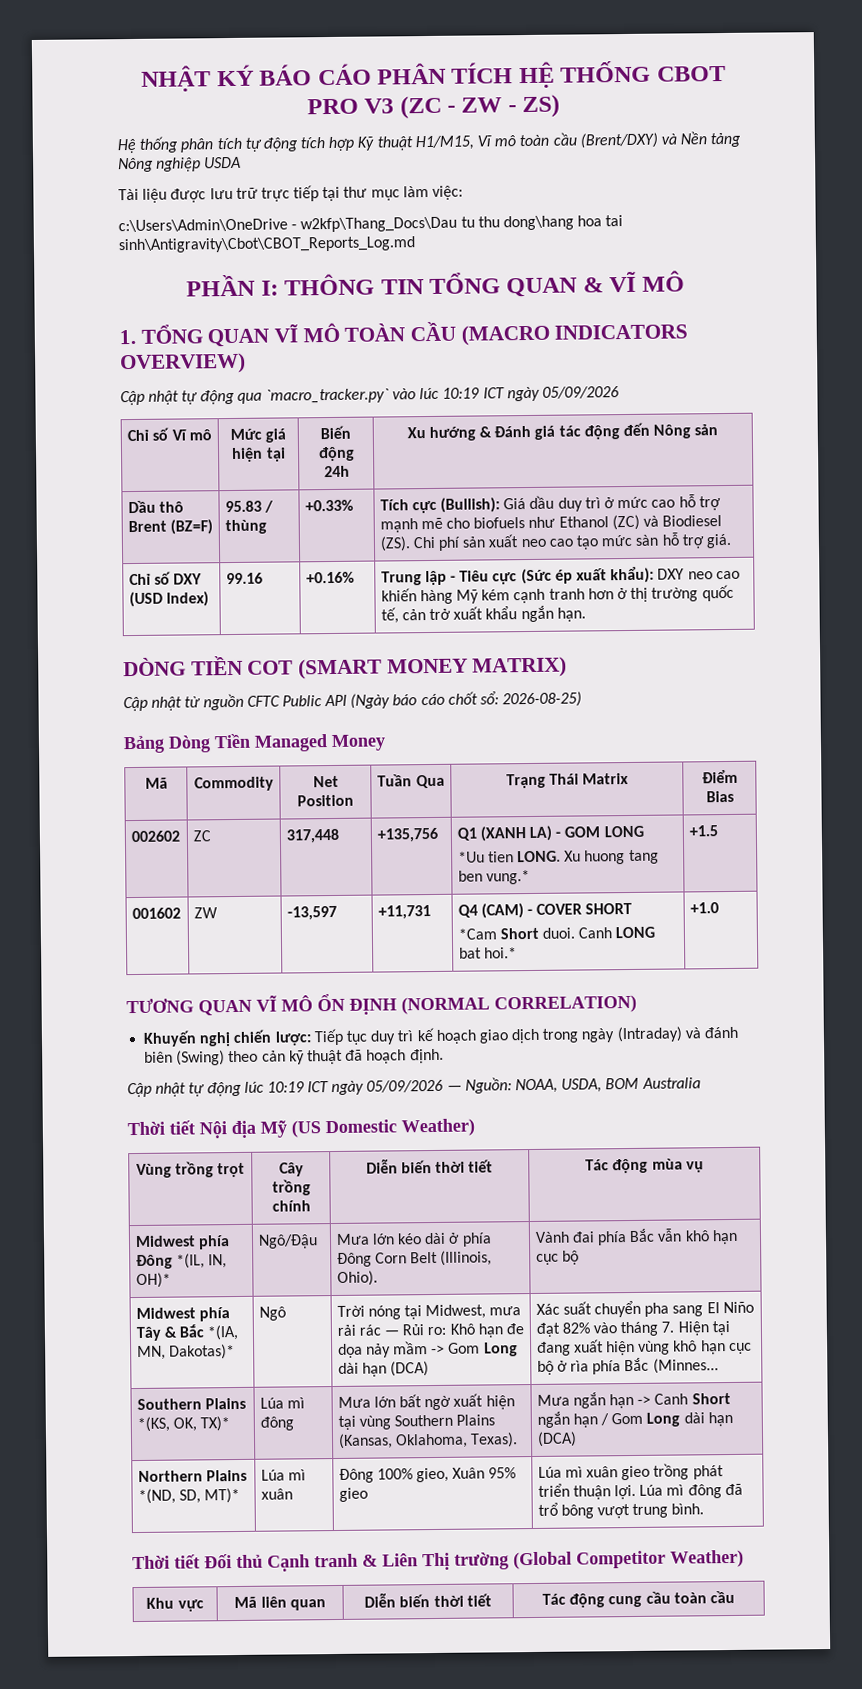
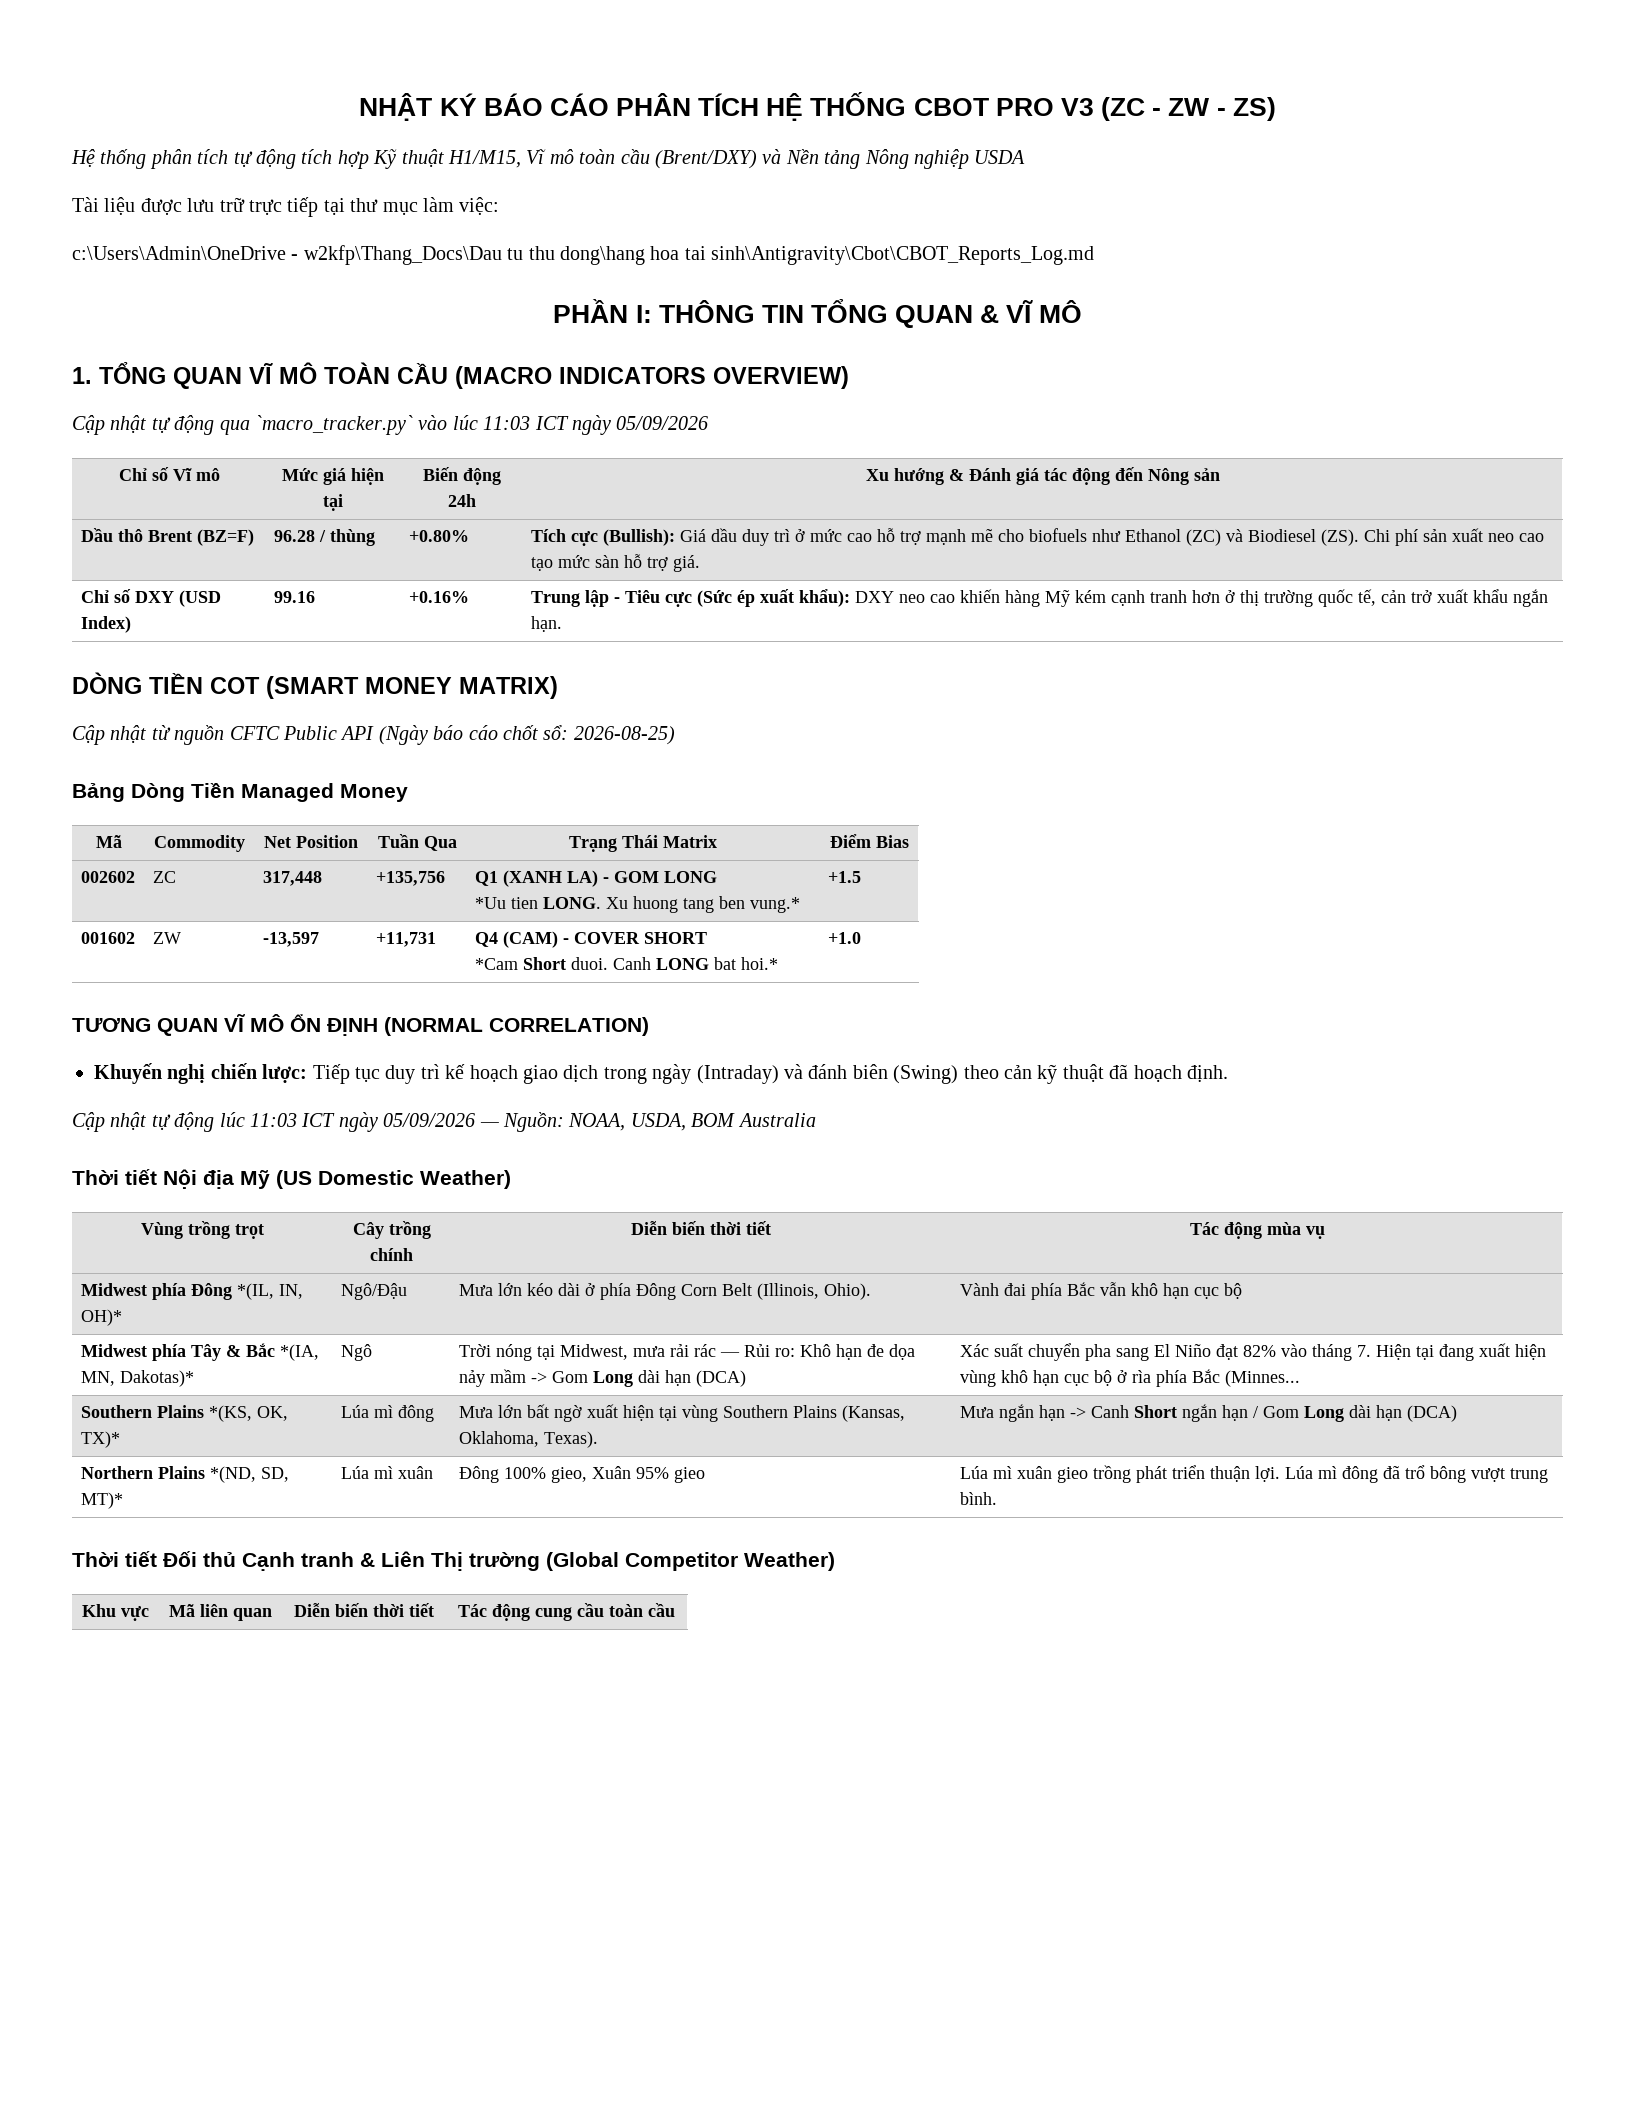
- Cập nhật tự động qua `macro_tracker.py` vào lúc 10:19 ICT ngày 05/09/2026
+ Cập nhật tự động qua `macro_tracker.py` vào lúc 11:03 ICT ngày 05/09/2026
- 95.83 / thùng
+ 96.28 / thùng
- +0.33%
+ +0.80%
- Cập nhật tự động lúc 10:19 ICT ngày 05/09/2026 — Nguồn: NOAA, USDA, BOM Australia
+ Cập nhật tự động lúc 11:03 ICT ngày 05/09/2026 — Nguồn: NOAA, USDA, BOM Australia

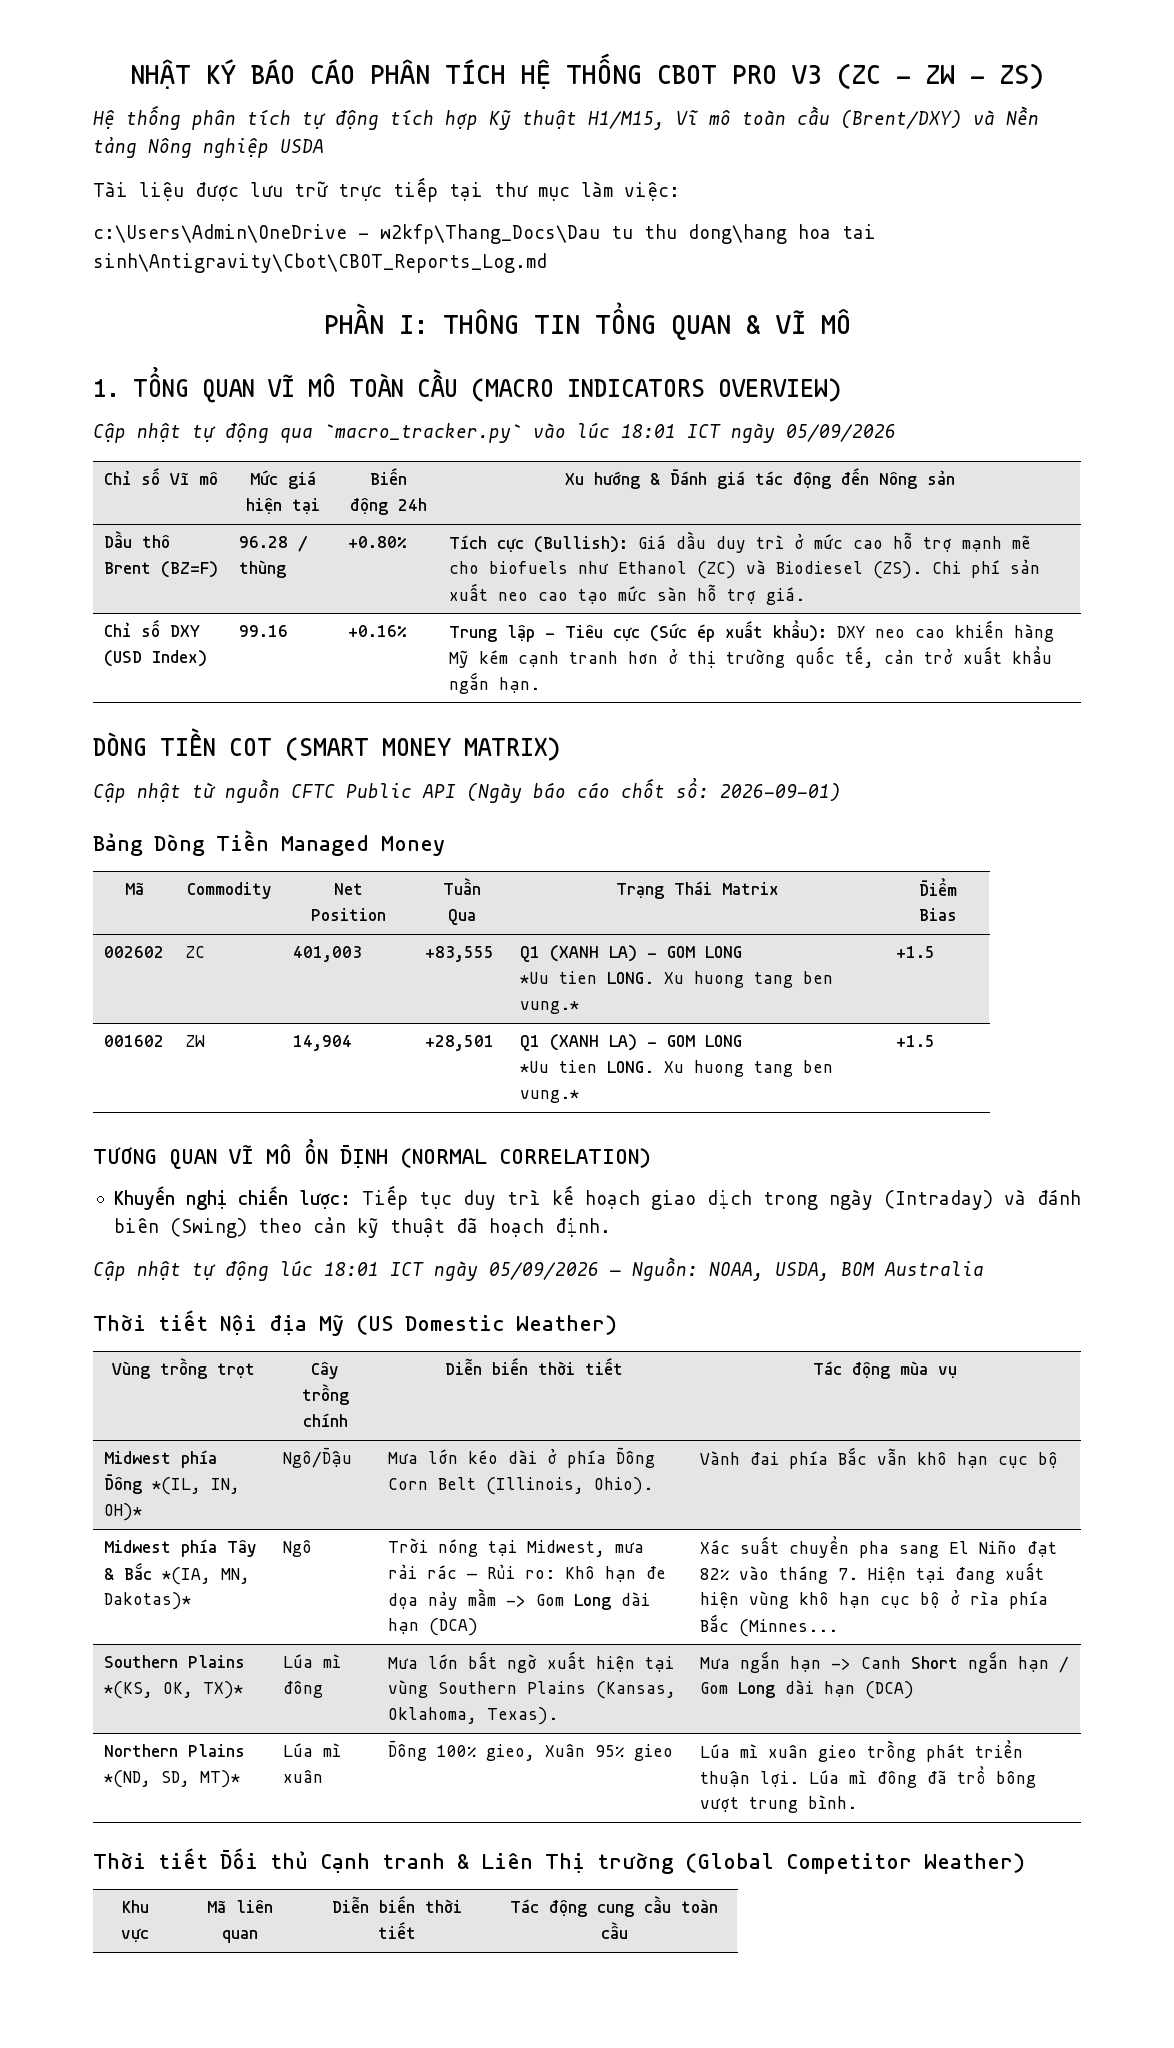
- Cập nhật tự động qua `macro_tracker.py` vào lúc 11:03 ICT ngày 05/09/2026
+ Cập nhật tự động qua `macro_tracker.py` vào lúc 18:01 ICT ngày 05/09/2026
- Cập nhật từ nguồn CFTC Public API (Ngày báo cáo chốt sổ: 2026-08-25)
+ Cập nhật từ nguồn CFTC Public API (Ngày báo cáo chốt sổ: 2026-09-01)
- 002602 | ZC | 317,448 | +135,756 | Q1 (XANH LA) - GOM LONG
+ 002602 | ZC | 401,003 | +83,555 | Q1 (XANH LA) - GOM LONG
- 001602 | ZW | -13,597 | +11,731 | Q4 (CAM) - COVER SHORT
- *Cam Short duoi. Canh LONG bat hoi.* | +1.0
+ 001602 | ZW | 14,904 | +28,501 | Q1 (XANH LA) - GOM LONG
+ *Uu tien LONG. Xu huong tang ben vung.* | +1.5
- Cập nhật tự động lúc 11:03 ICT ngày 05/09/2026 — Nguồn: NOAA, USDA, BOM Australia
+ Cập nhật tự động lúc 18:01 ICT ngày 05/09/2026 — Nguồn: NOAA, USDA, BOM Australia

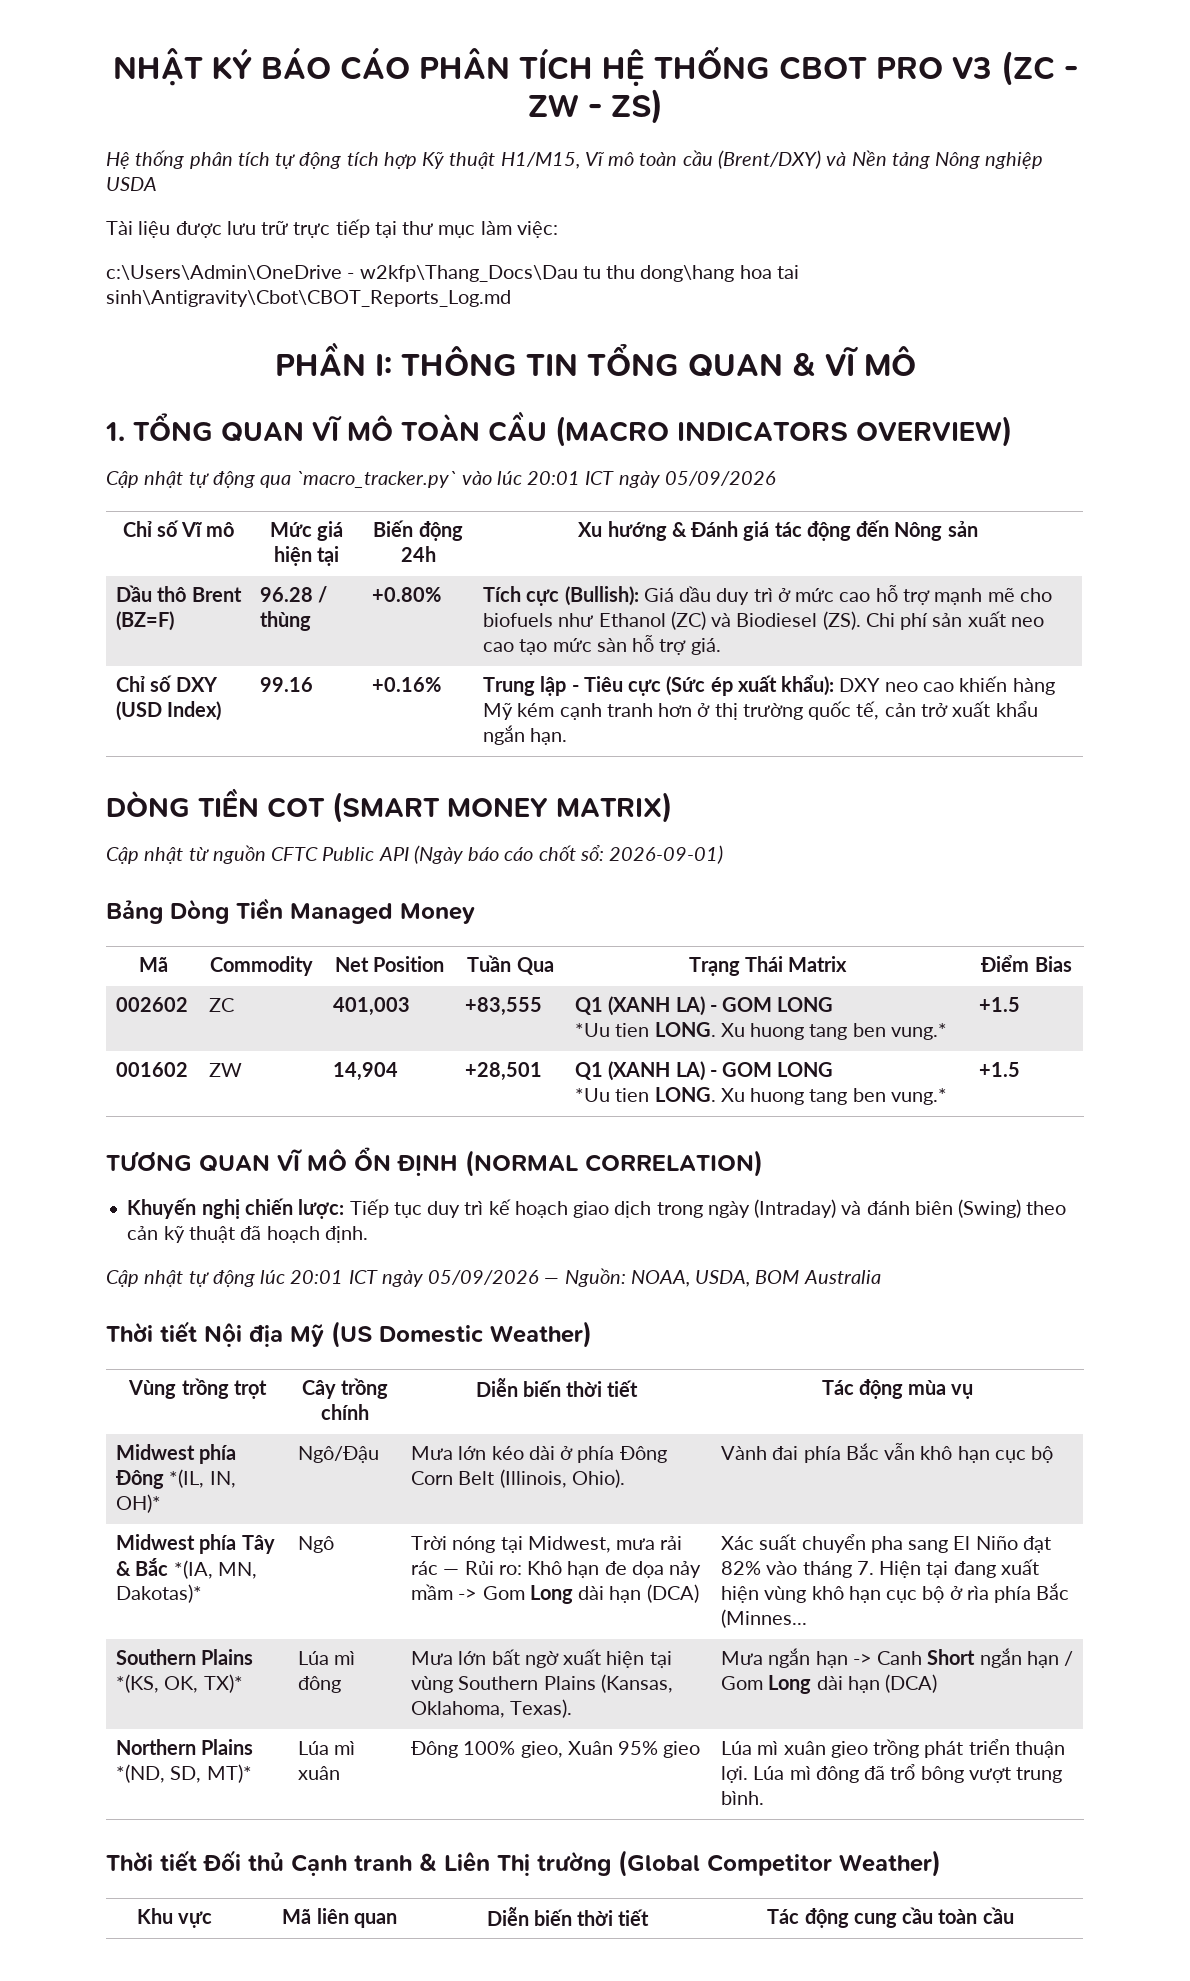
- Cập nhật tự động qua `macro_tracker.py` vào lúc 18:01 ICT ngày 05/09/2026
+ Cập nhật tự động qua `macro_tracker.py` vào lúc 20:01 ICT ngày 05/09/2026
- Cập nhật tự động lúc 18:01 ICT ngày 05/09/2026 — Nguồn: NOAA, USDA, BOM Australia
+ Cập nhật tự động lúc 20:01 ICT ngày 05/09/2026 — Nguồn: NOAA, USDA, BOM Australia

